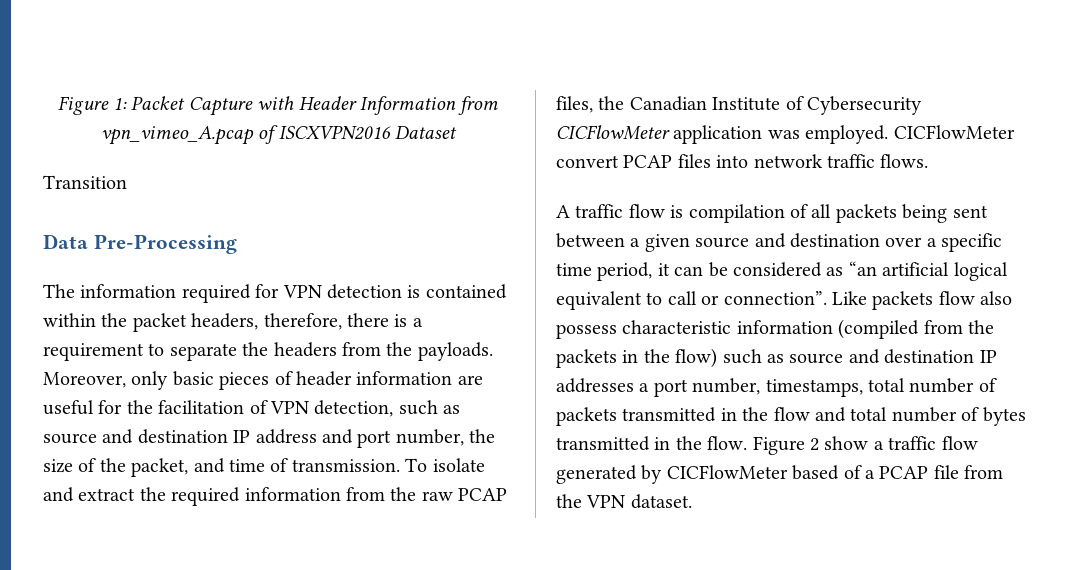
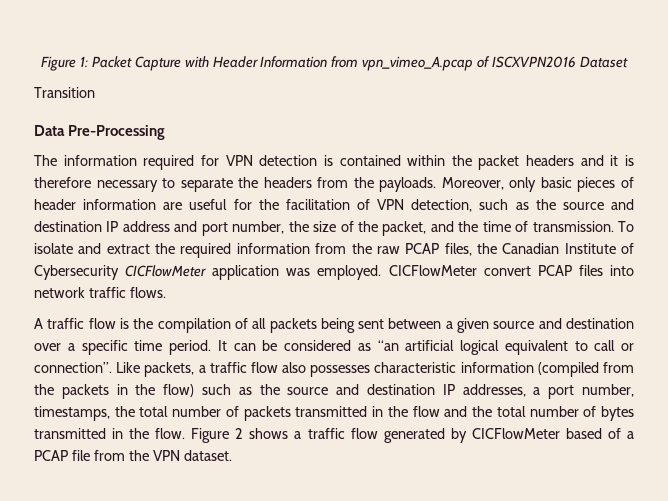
- The information required for VPN detection is contained within the packet headers, therefore, there is a requirement to separate the headers from the payloads.
+ The information required for VPN detection is contained within the packet headers and it is therefore necessary to separate the headers from the payloads.
- Moreover, only basic pieces of header information are useful for the facilitation of VPN detection, such as source and destination IP address and port number, the size of the packet, and time of transmission.
+ Moreover, only basic pieces of header information are useful for the facilitation of VPN detection, such as the source and destination IP address and port number, the size of the packet, and the time of transmission.
- A traffic flow is compilation of all packets being sent between a given source and destination over a specific time period, it can be considered as “an artificial logical equivalent to call or connection”.
+ A traffic flow is the compilation of all packets being sent between a given source and destination over a specific time period. It can be considered as “an artificial logical equivalent to call or connection”.
- Like packets flow also possess characteristic information (compiled from the packets in the flow) such as source and destination IP addresses a port number, timestamps, total number of packets transmitted in the flow and total number of bytes transmitted in the flow.
+ Like packets, a traffic flow also possesses characteristic information (compiled from the packets in the flow) such as the source and destination IP addresses, a port number, timestamps, the total number of packets transmitted in the flow and the total number of bytes transmitted in the flow.
- Figure 2 show a traffic flow generated by CICFlowMeter based of a PCAP file from the VPN dataset.
+ Figure 2 shows a traffic flow generated by CICFlowMeter based of a PCAP file from the VPN dataset.

